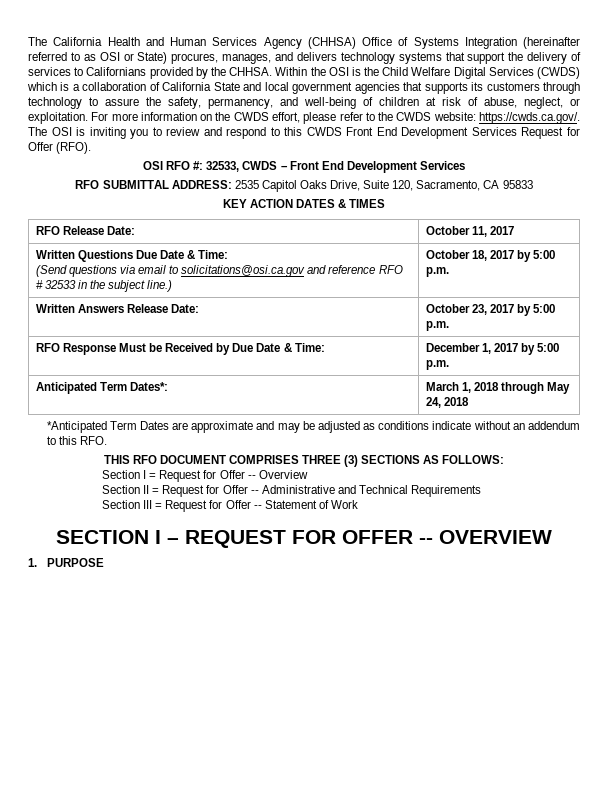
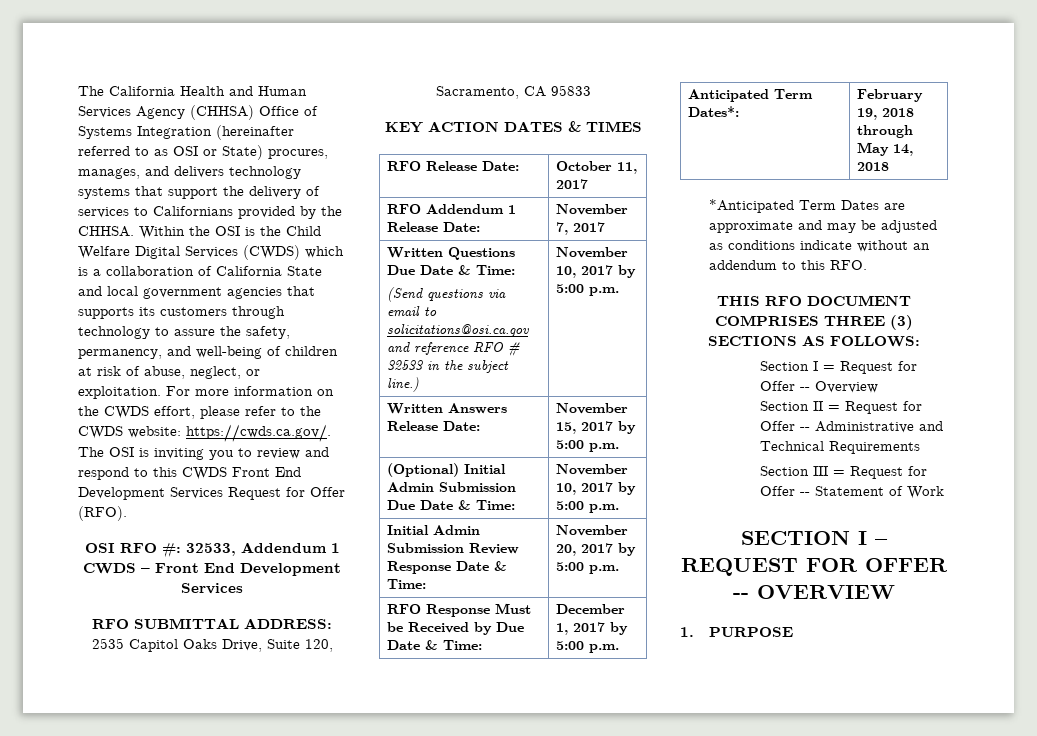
- OSI RFO #: 32533, CWDS – Front End Development Services
+ OSI RFO #: 32533, Addendum 1 CWDS – Front End Development Services
+ RFO Addendum 1 Release Date: | November 7, 2017
  Written Questions Due Date & Time:
- (Send questions via email to solicitations@osi.ca.gov and reference RFO # 32533 in the subject line.) | October 18, 2017 by 5:00 p.m.
+ (Send questions via email to solicitations@osi.ca.gov and reference RFO # 32533 in the subject line.) | November 10, 2017 by 5:00 p.m.
- Written Answers Release Date: | October 23, 2017 by 5:00 p.m.
+ Written Answers Release Date: | November 15, 2017 by 5:00 p.m.
+ (Optional) Initial Admin Submission Due Date & Time: | November 10, 2017 by 5:00 p.m.
+ Initial Admin Submission Review Response Date & Time: | November 20, 2017 by 5:00 p.m.
- Anticipated Term Dates*: | March 1, 2018 through May 24, 2018
+ Anticipated Term Dates*: | February 19, 2018 through May 14, 2018

